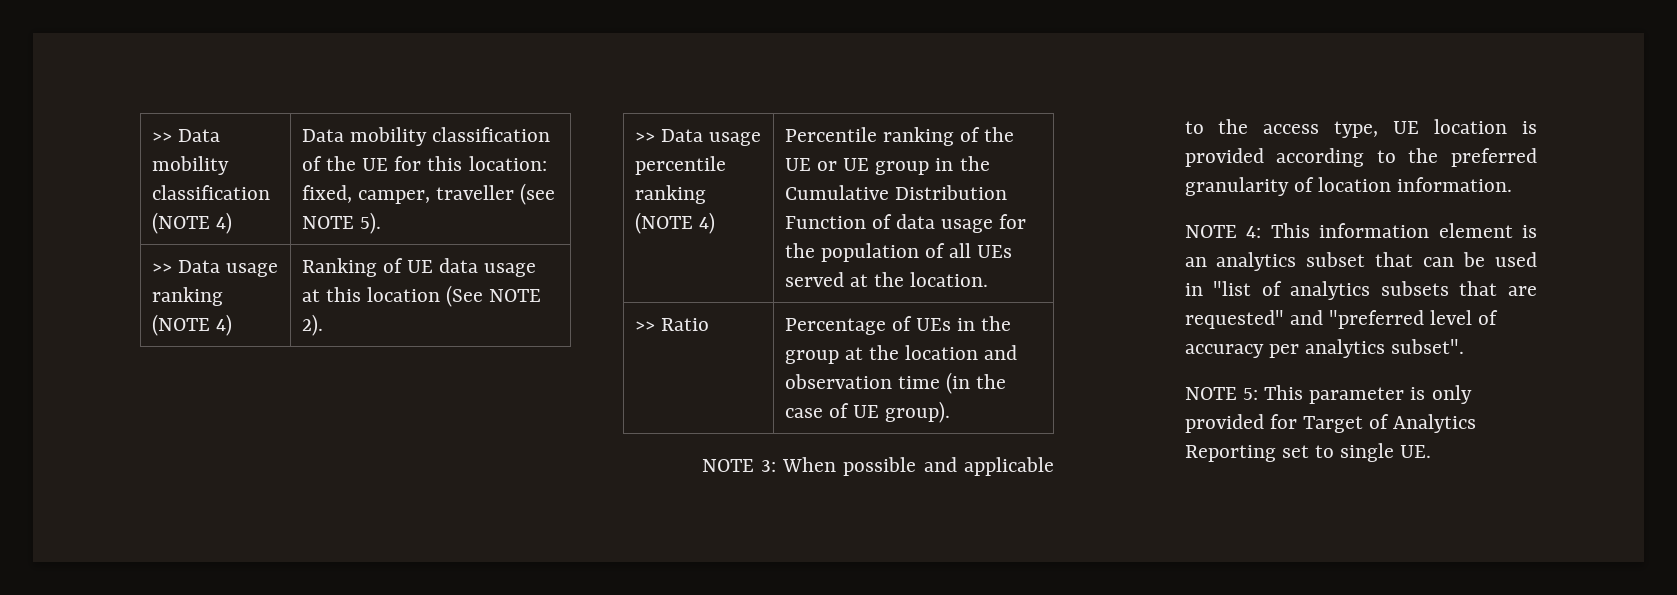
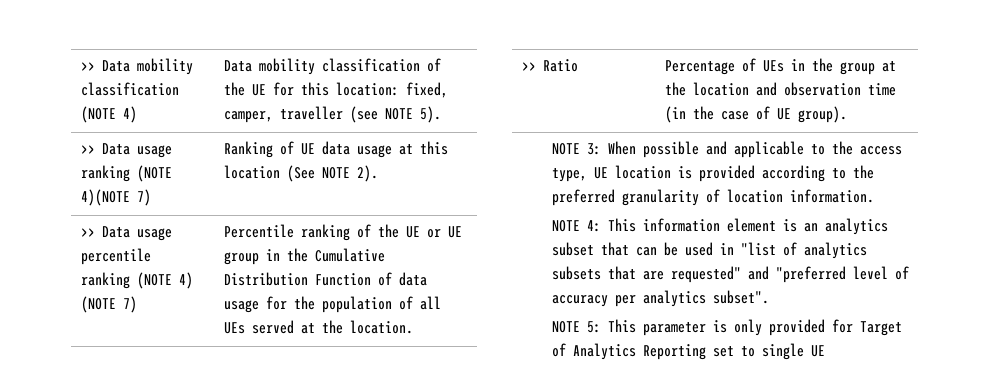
- >> Data usage ranking (NOTE 4) | Ranking of UE data usage at this location (See NOTE 2).
+ >> Data usage ranking (NOTE 4)(NOTE 7) | Ranking of UE data usage at this location (See NOTE 2).
- >> Data usage percentile ranking (NOTE 4) | Percentile ranking of the UE or UE group in the Cumulative Distribution Function of data usage for the population of all UEs served at the location.
+ >> Data usage percentile ranking (NOTE 4) (NOTE 7) | Percentile ranking of the UE or UE group in the Cumulative Distribution Function of data usage for the population of all UEs served at the location.
- NOTE 5: This parameter is only provided for Target of Analytics Reporting set to single UE.
+ NOTE 5: This parameter is only provided for Target of Analytics Reporting set to single UE

